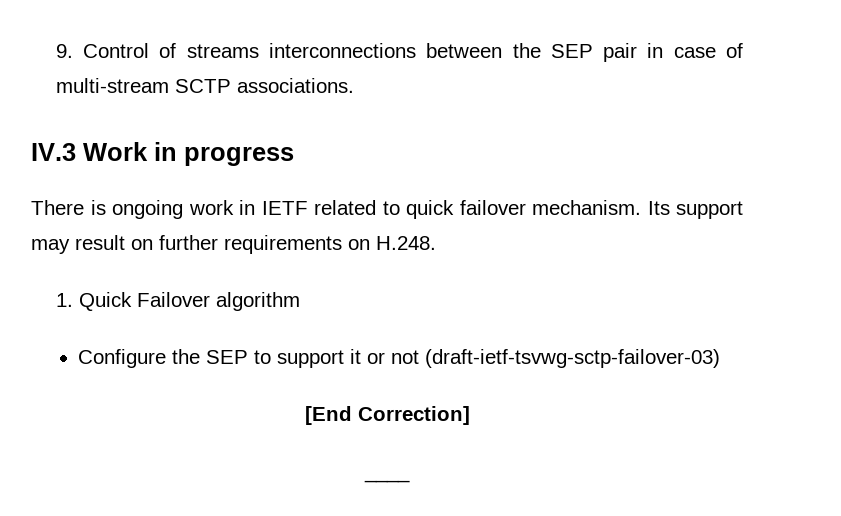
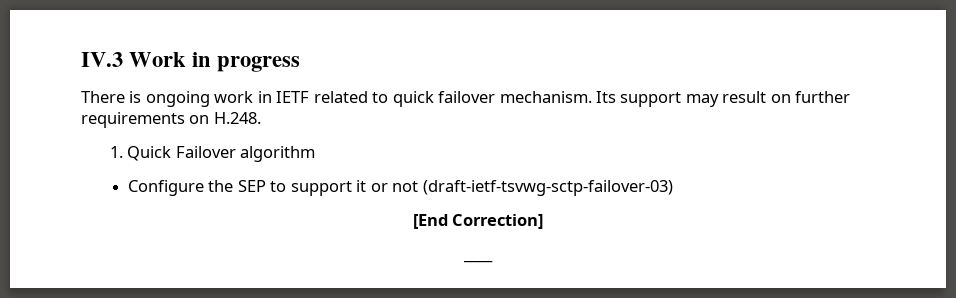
- 9. Control of streams interconnections between the SEP pair in case of multi-stream SCTP associations.

